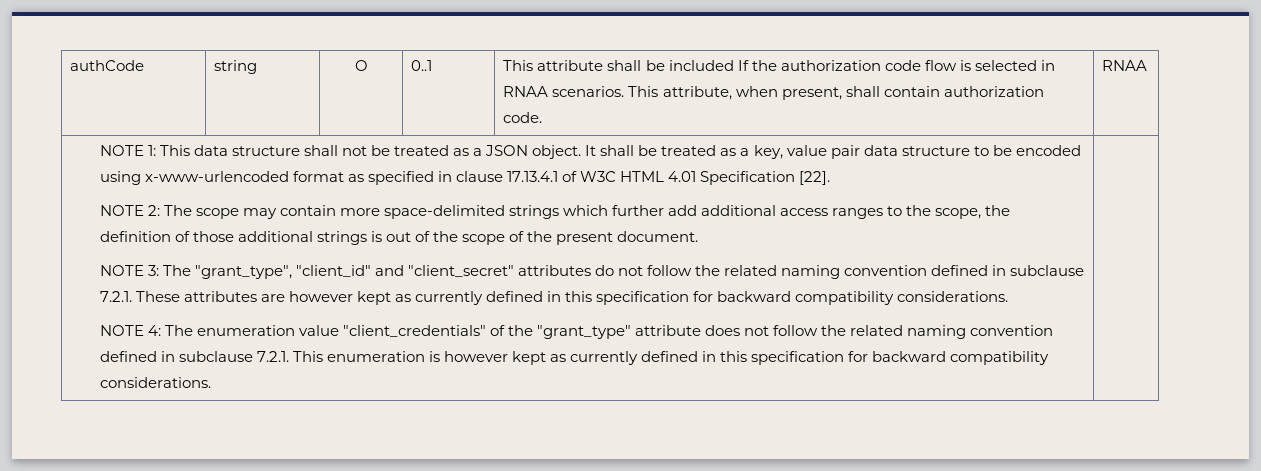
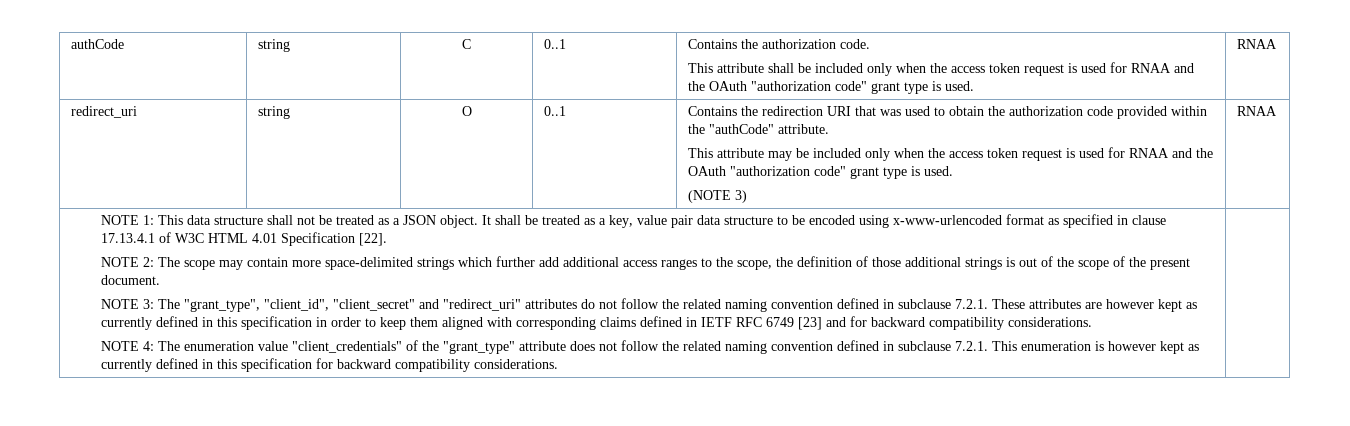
- authCode | string | O | 0..1 | This attribute shall be included If the authorization code flow is selected in RNAA scenarios. This attribute, when present, shall contain authorization code. | RNAA
+ authCode | string | C | 0..1 | Contains the authorization code.
+ This attribute shall be included only when the access token request is used for RNAA and the OAuth "authorization code" grant type is used. | RNAA
+ redirect_uri | string | O | 0..1 | Contains the redirection URI that was used to obtain the authorization code provided within the "authCode" attribute.
+ This attribute may be included only when the access token request is used for RNAA and the OAuth "authorization code" grant type is used.
+ (NOTE 3) | RNAA
- NOTE 3: The "grant_type", "client_id" and "client_secret" attributes do not follow the related naming convention defined in subclause 7.2.1. These attributes are however kept as currently defined in this specification for backward compatibility considerations.
+ NOTE 3: The "grant_type", "client_id", "client_secret" and "redirect_uri" attributes do not follow the related naming convention defined in subclause 7.2.1. These attributes are however kept as currently defined in this specification in order to keep them aligned with corresponding claims defined in IETF RFC 6749 [23] and for backward compatibility considerations.

